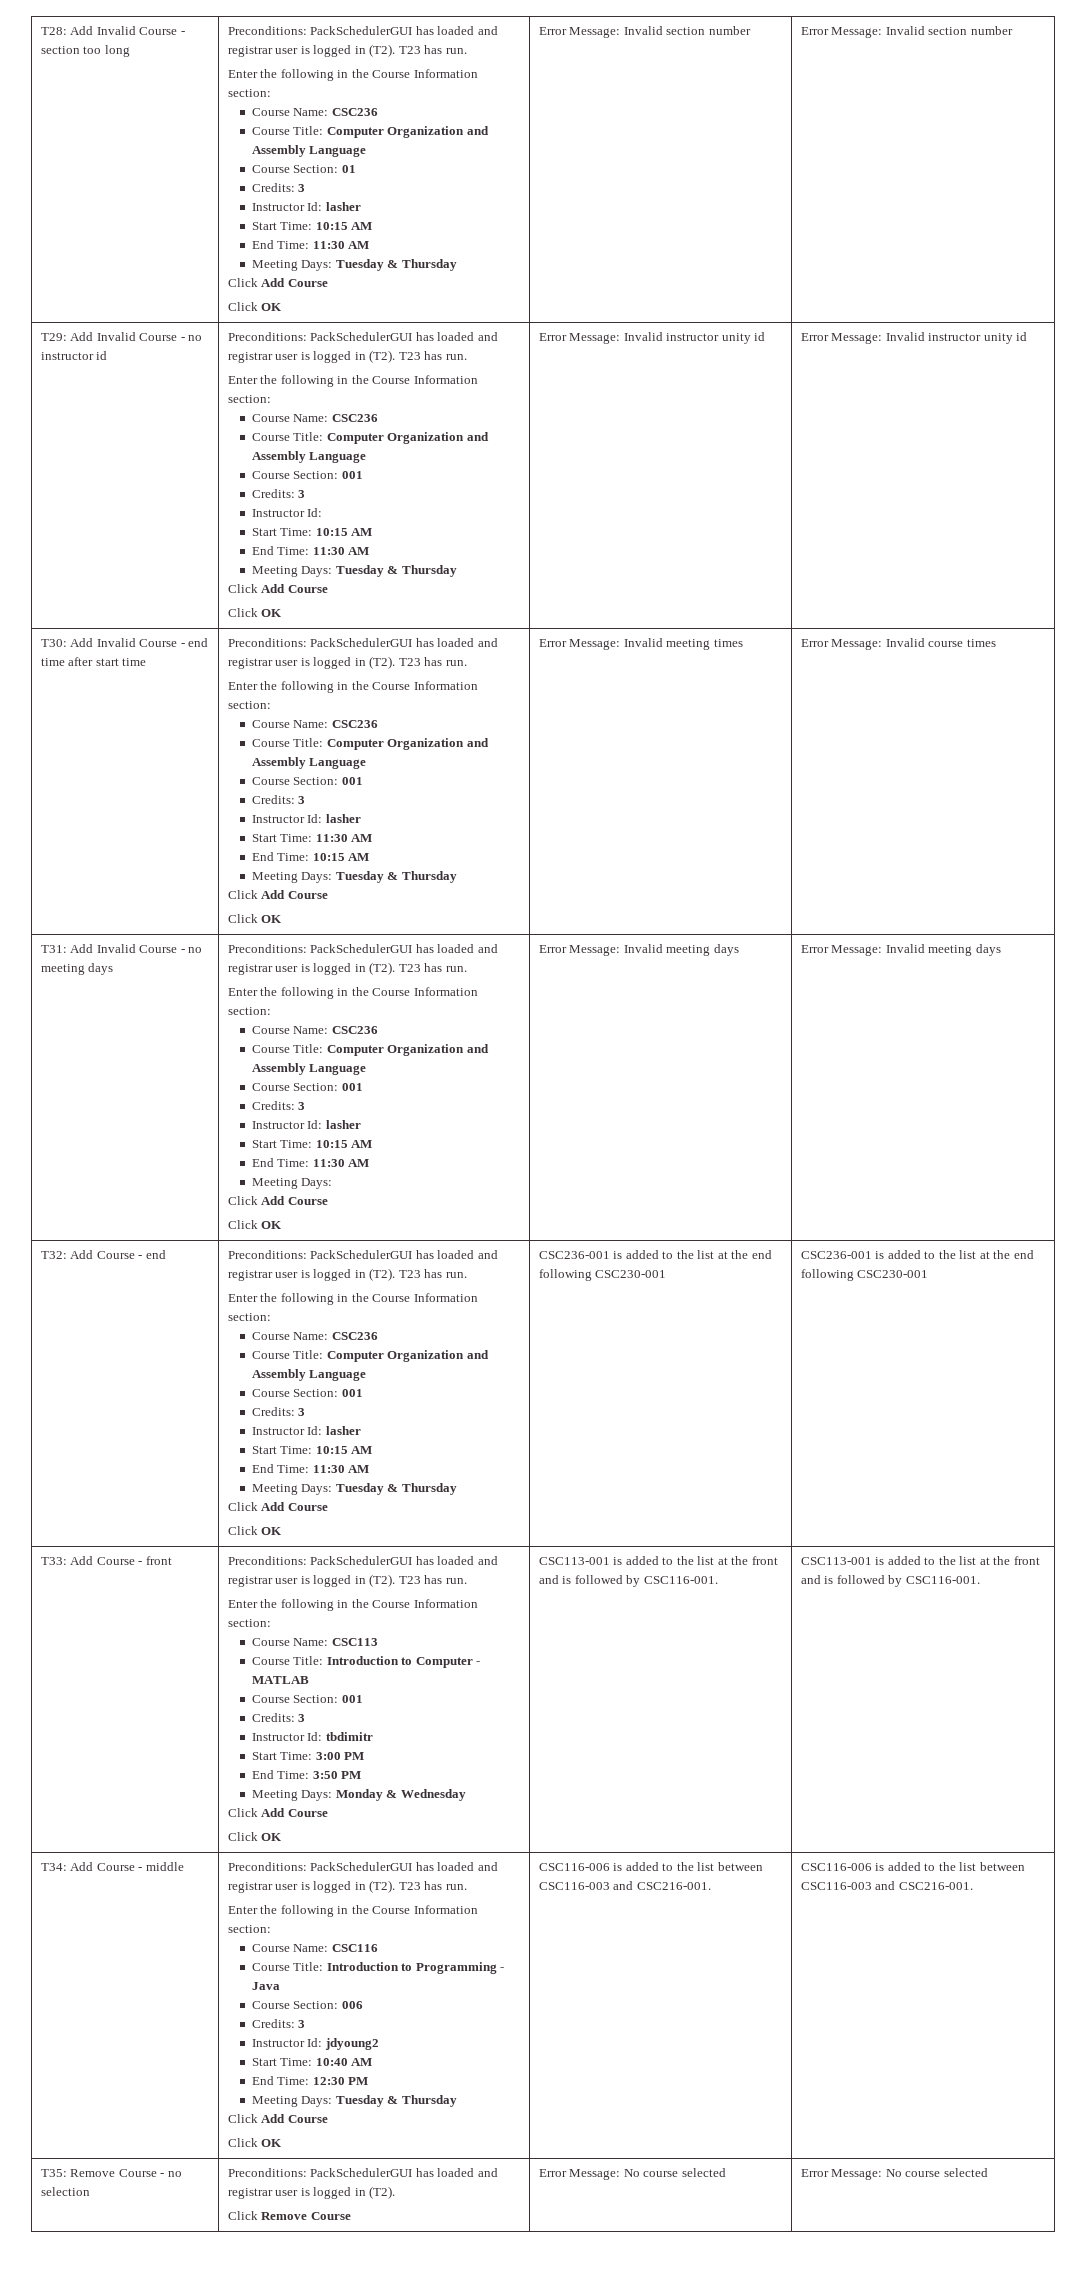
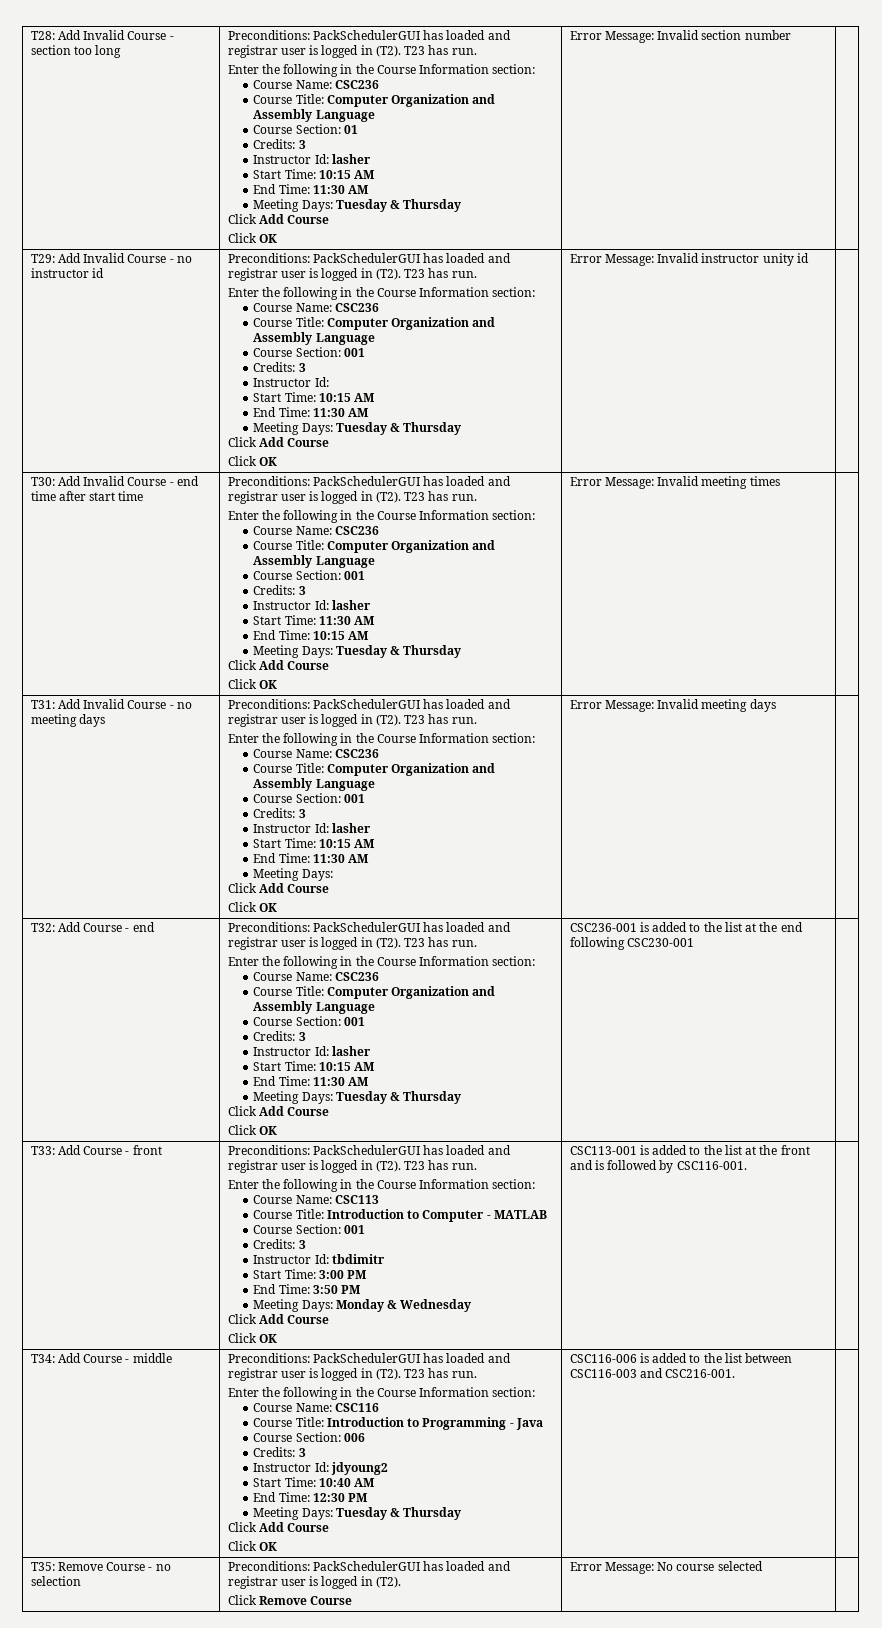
- Error Message: Invalid section number | Error Message: Invalid section number
+ Error Message: Invalid section number
- Error Message: Invalid instructor unity id | Error Message: Invalid instructor unity id
+ Error Message: Invalid instructor unity id
- Error Message: Invalid course times
- Error Message: Invalid meeting days | Error Message: Invalid meeting days
+ Error Message: Invalid meeting days
- CSC236-001 is added to the list at the end following CSC230-001 | CSC236-001 is added to the list at the end following CSC230-001
+ CSC236-001 is added to the list at the end following CSC230-001
- CSC113-001 is added to the list at the front and is followed by CSC116-001. | CSC113-001 is added to the list at the front and is followed by CSC116-001.
+ CSC113-001 is added to the list at the front and is followed by CSC116-001.
- CSC116-006 is added to the list between CSC116-003 and CSC216-001. | CSC116-006 is added to the list between CSC116-003 and CSC216-001.
+ CSC116-006 is added to the list between CSC116-003 and CSC216-001.
  T35: Remove Course - no selection | Preconditions: PackSchedulerGUI has loaded and registrar user is logged in (T2).
- Click Remove Course | Error Message: No course selected | Error Message: No course selected
+ Click Remove Course | Error Message: No course selected |

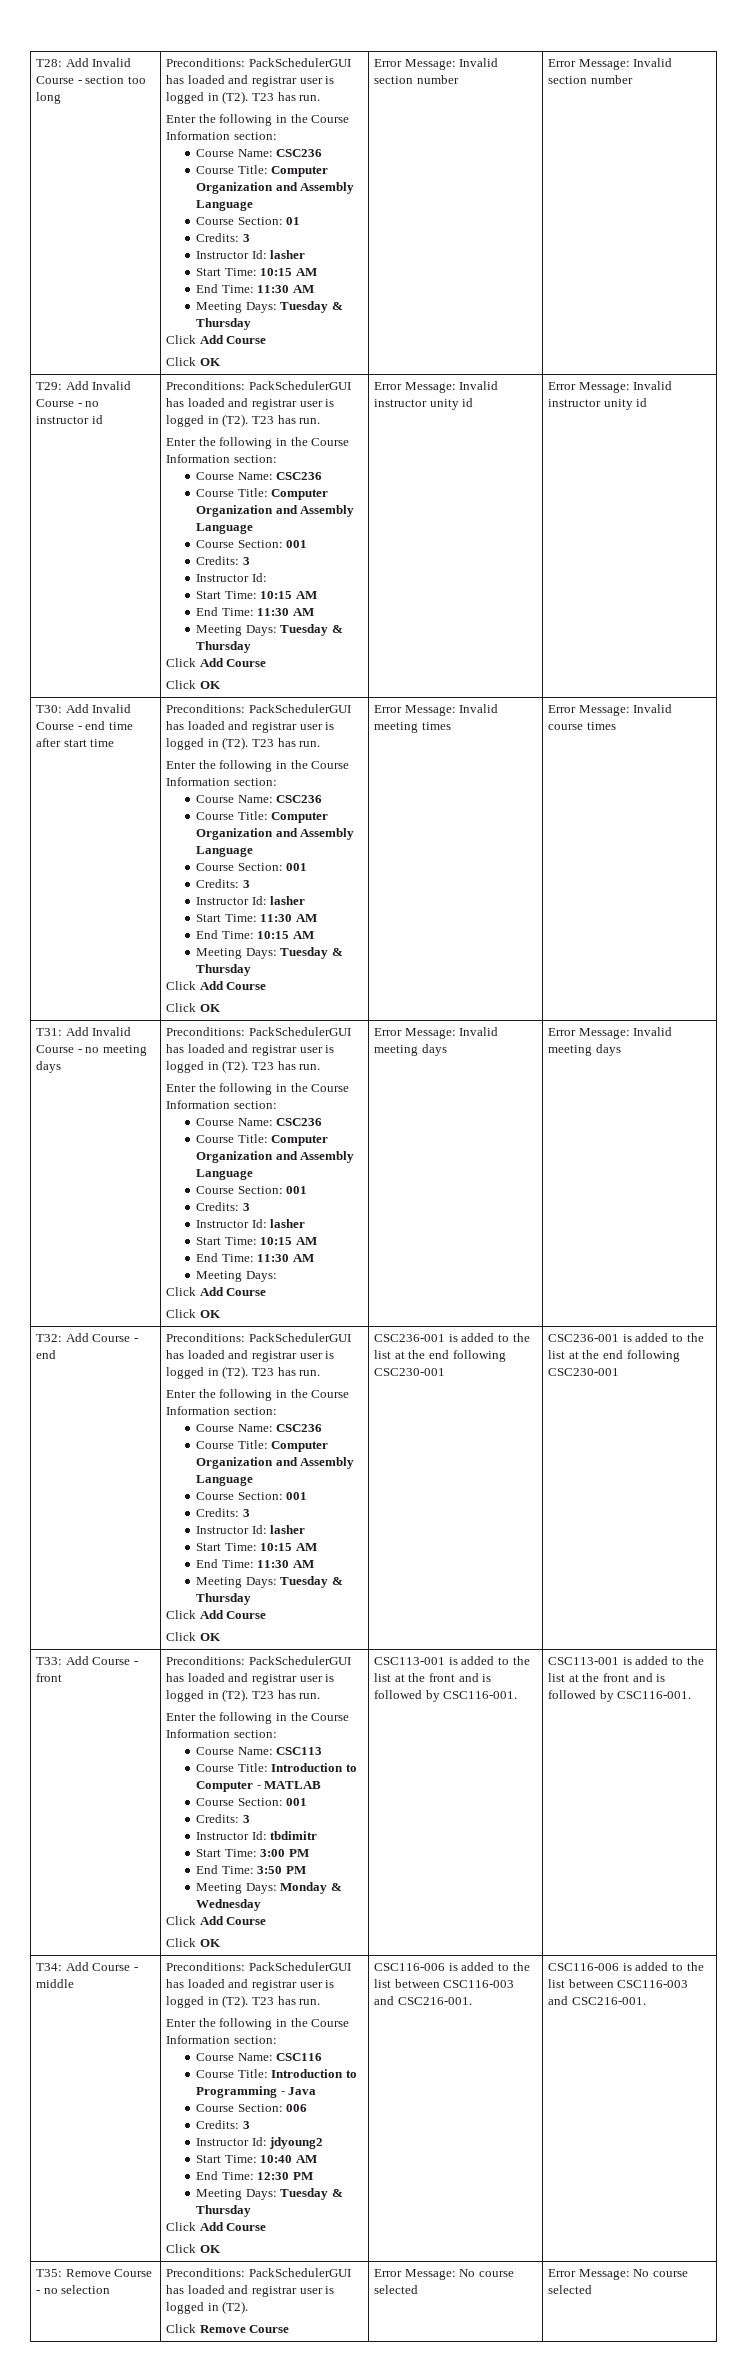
- Error Message: Invalid section number
+ Error Message: Invalid section number | Error Message: Invalid section number
- Error Message: Invalid instructor unity id
+ Error Message: Invalid instructor unity id | Error Message: Invalid instructor unity id
+ Error Message: Invalid course times
- Error Message: Invalid meeting days
+ Error Message: Invalid meeting days | Error Message: Invalid meeting days
- CSC236-001 is added to the list at the end following CSC230-001
+ CSC236-001 is added to the list at the end following CSC230-001 | CSC236-001 is added to the list at the end following CSC230-001
- CSC113-001 is added to the list at the front and is followed by CSC116-001.
+ CSC113-001 is added to the list at the front and is followed by CSC116-001. | CSC113-001 is added to the list at the front and is followed by CSC116-001.
- CSC116-006 is added to the list between CSC116-003 and CSC216-001.
+ CSC116-006 is added to the list between CSC116-003 and CSC216-001. | CSC116-006 is added to the list between CSC116-003 and CSC216-001.
  T35: Remove Course - no selection | Preconditions: PackSchedulerGUI has loaded and registrar user is logged in (T2).
- Click Remove Course | Error Message: No course selected |
+ Click Remove Course | Error Message: No course selected | Error Message: No course selected

